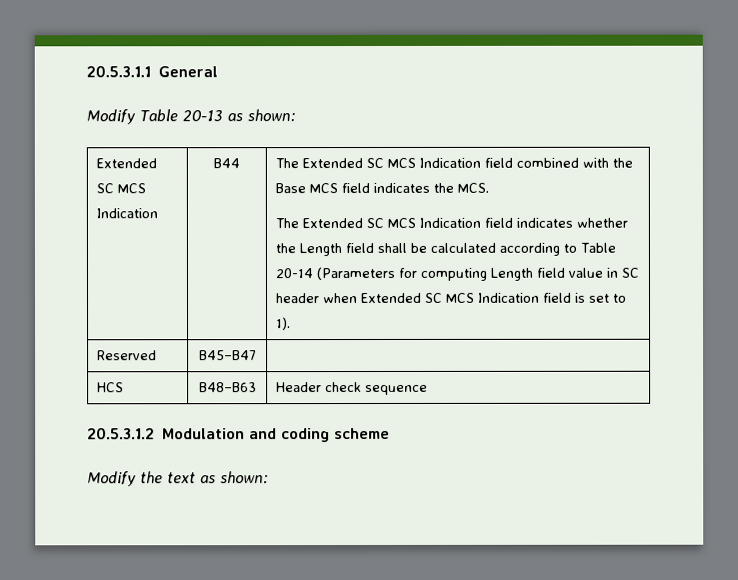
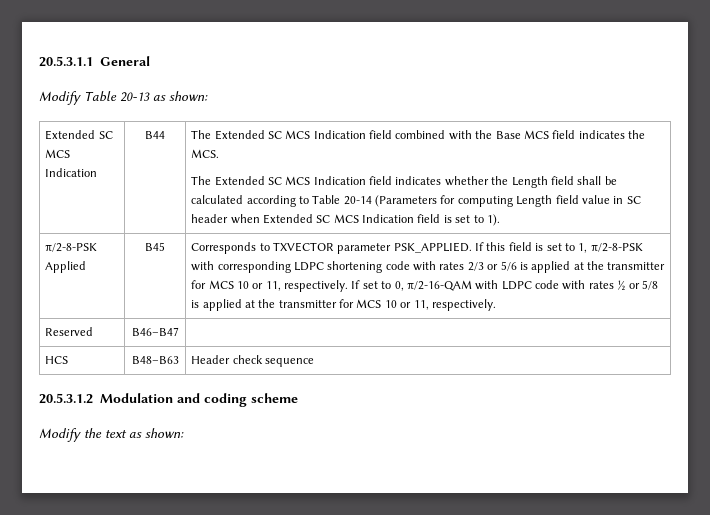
+ π/2-8-PSK Applied | B45 | Corresponds to TXVECTOR parameter PSK_APPLIED. If this field is set to 1, π/2-8-PSK with corresponding LDPC shortening code with rates 2/3 or 5/6 is applied at the transmitter for MCS 10 or 11, respectively. If set to 0, π/2-16-QAM with LDPC code with rates ½ or 5/8 is applied at the transmitter for MCS 10 or 11, respectively.
- Reserved | B45–B47 |
+ Reserved | B46–B47 |

